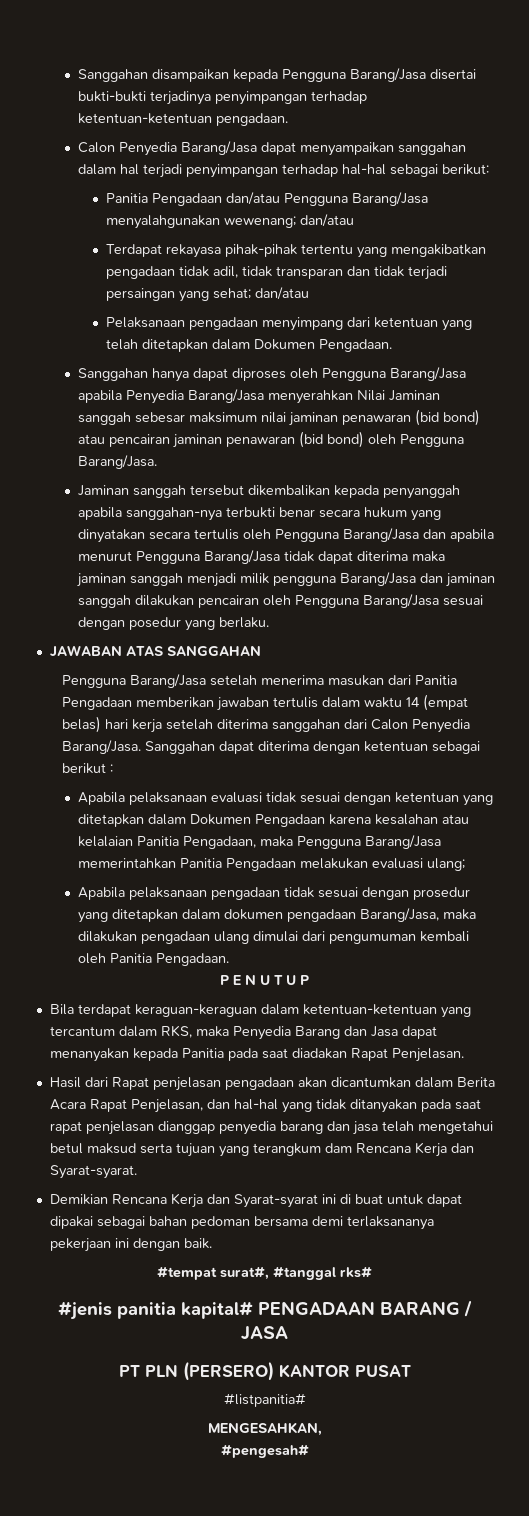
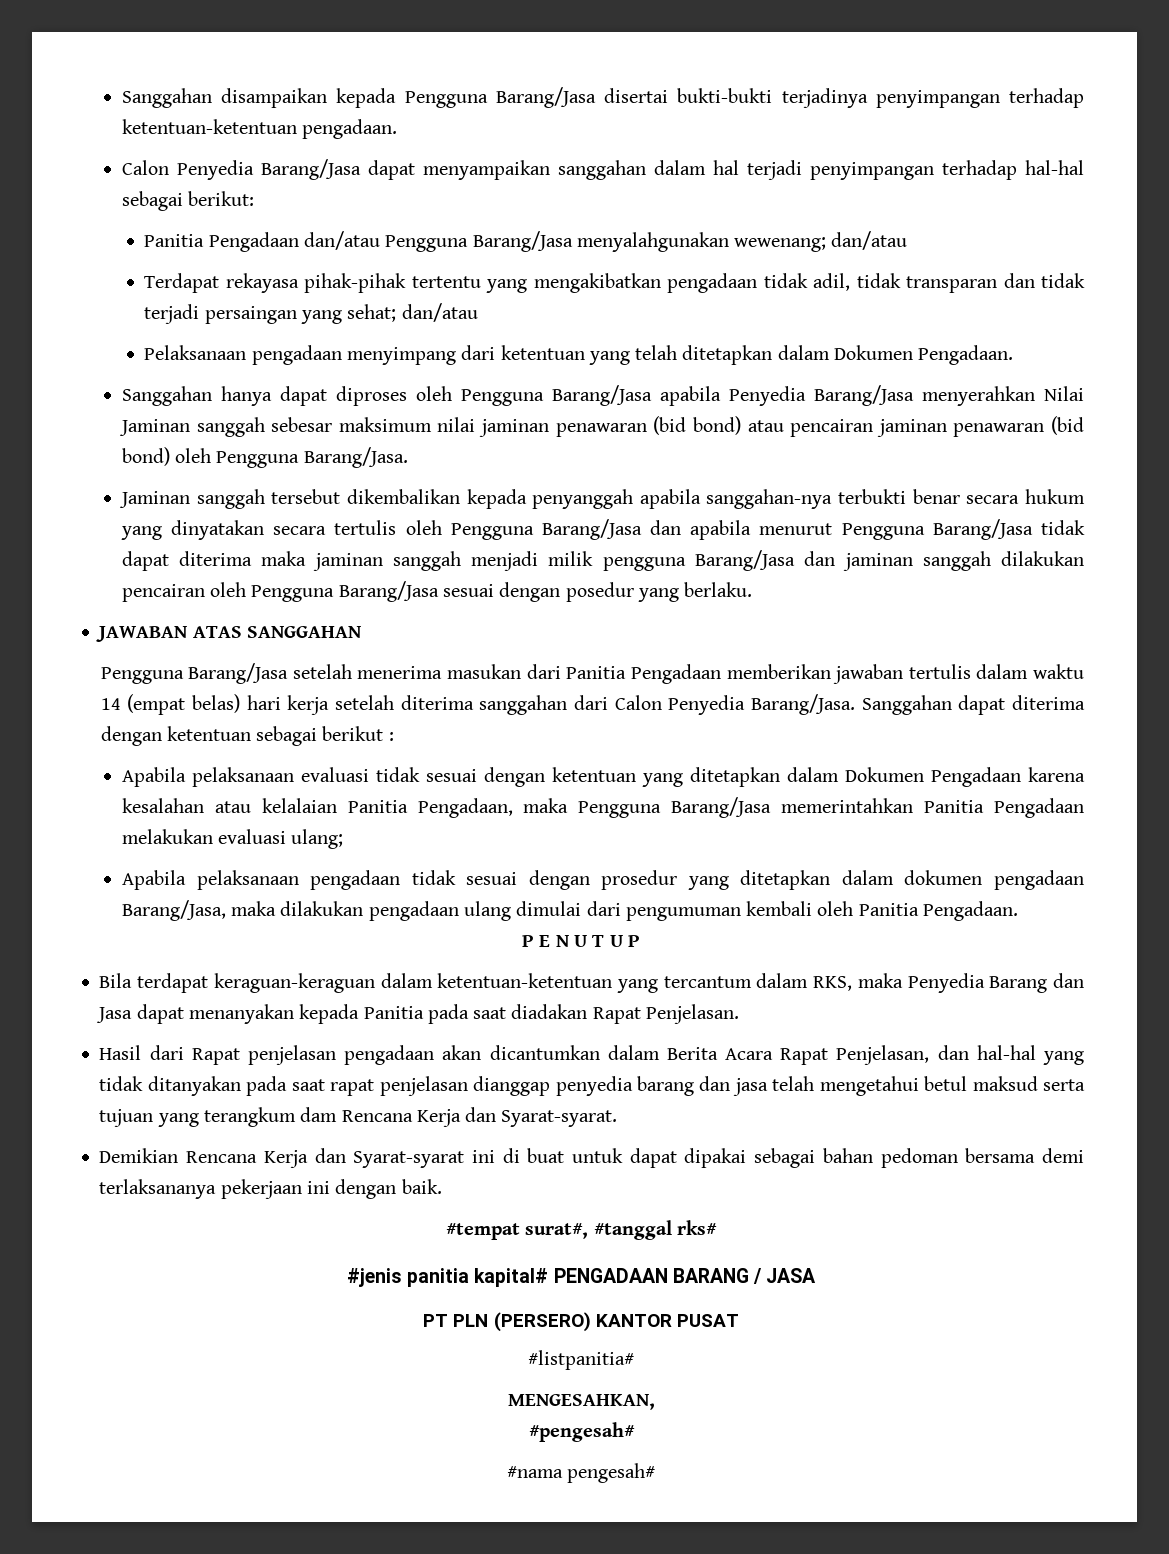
+ #nama pengesah#

